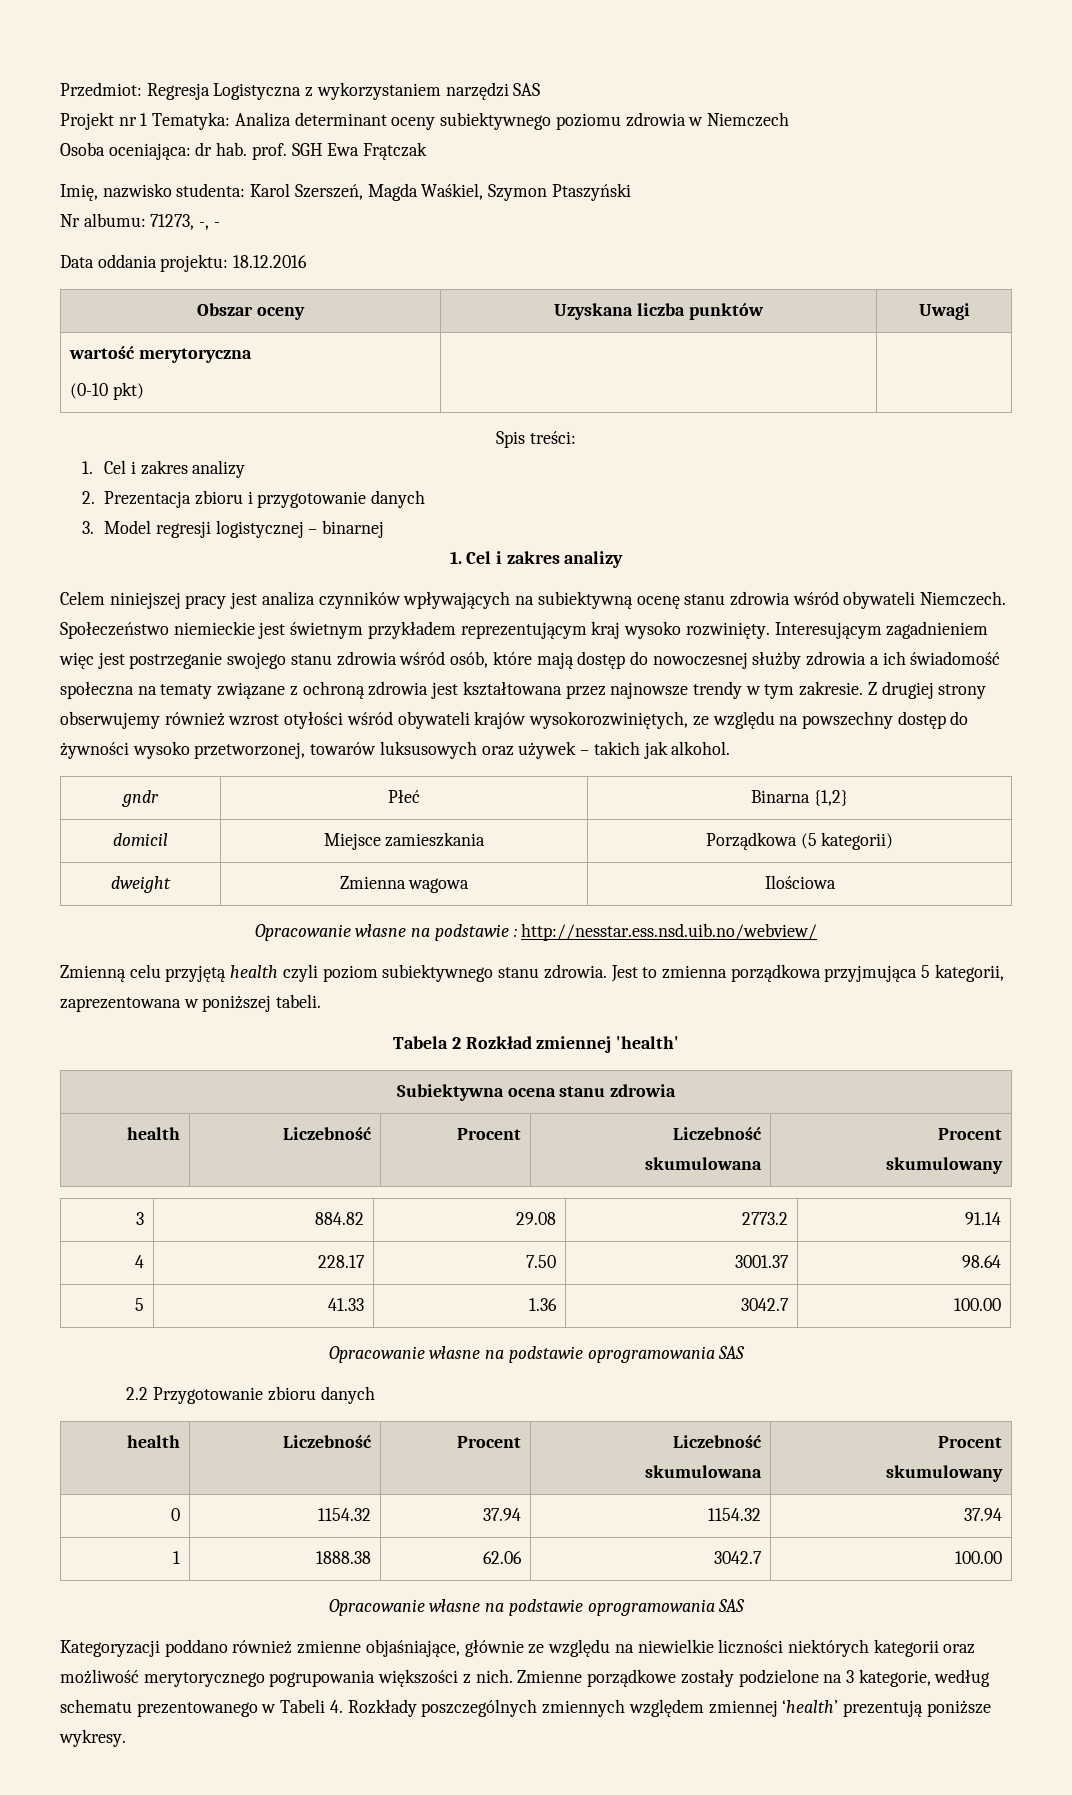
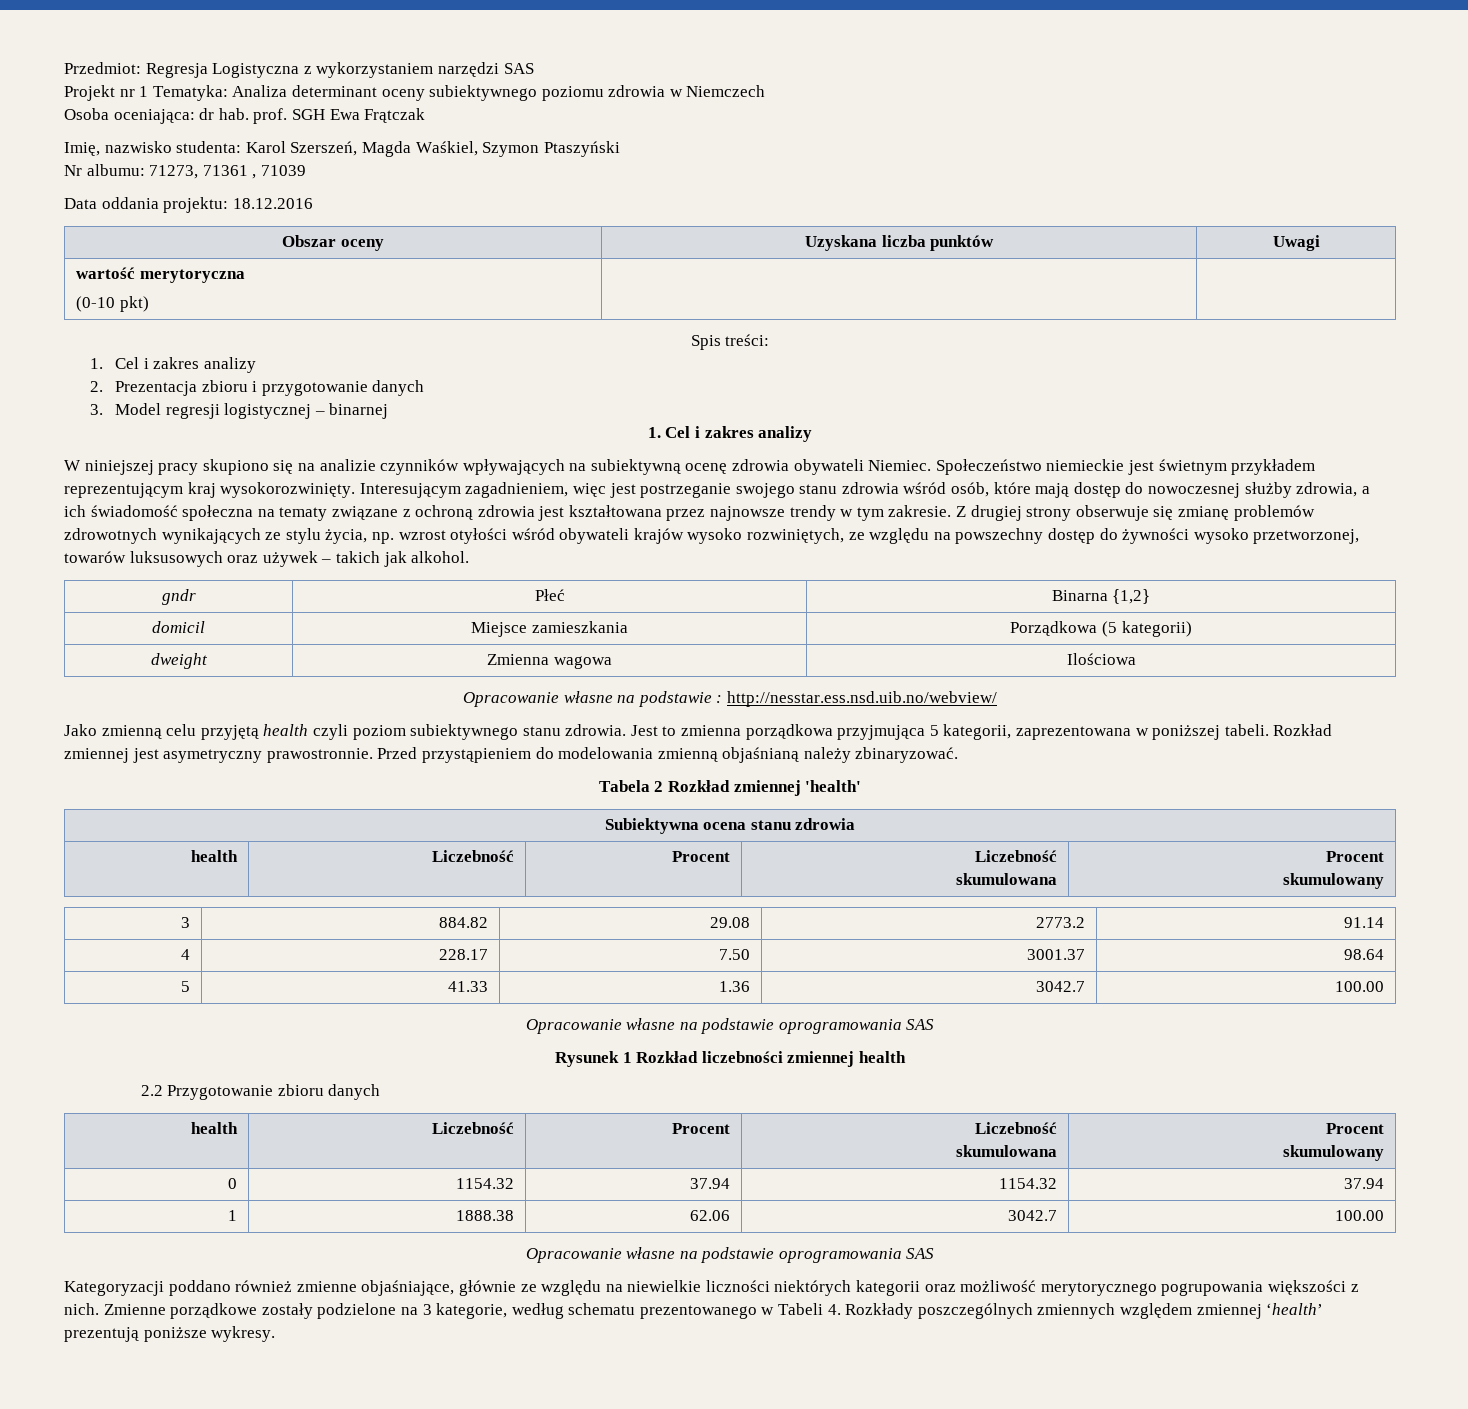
- Nr albumu: 71273, -, -
+ Nr albumu: 71273, 71361 , 71039
- Celem niniejszej pracy jest analiza czynników wpływających na subiektywną ocenę stanu zdrowia wśród obywateli Niemczech.
+ W niniejszej pracy skupiono się na analizie czynników wpływających na subiektywną ocenę zdrowia obywateli Niemiec.
- Społeczeństwo niemieckie jest świetnym przykładem reprezentującym kraj wysoko rozwinięty. Interesującym zagadnieniem więc jest postrzeganie swojego stanu zdrowia wśród osób, które mają dostęp do nowoczesnej służby zdrowia a ich świadomość społeczna na tematy związane z ochroną zdrowia jest kształtowana przez najnowsze trendy w tym zakresie.
+ Społeczeństwo niemieckie jest świetnym przykładem reprezentującym kraj wysokorozwinięty. Interesującym zagadnieniem, więc jest postrzeganie swojego stanu zdrowia wśród osób, które mają dostęp do nowoczesnej służby zdrowia, a ich świadomość społeczna na tematy związane z ochroną zdrowia jest kształtowana przez najnowsze trendy w tym zakresie.
- Z drugiej strony obserwujemy również wzrost otyłości wśród obywateli krajów wysokorozwiniętych, ze względu na powszechny dostęp do żywności wysoko przetworzonej, towarów luksusowych oraz używek – takich jak alkohol.
+ Z drugiej strony obserwuje się zmianę problemów zdrowotnych wynikających ze stylu życia, np. wzrost otyłości wśród obywateli krajów wysoko rozwiniętych, ze względu na powszechny dostęp do żywności wysoko przetworzonej, towarów luksusowych oraz używek – takich jak alkohol.
- Zmienną celu przyjętą health czyli poziom subiektywnego stanu zdrowia.
+ Jako zmienną celu przyjętą health czyli poziom subiektywnego stanu zdrowia.
+ Rozkład zmiennej jest asymetryczny prawostronnie. Przed przystąpieniem do modelowania zmienną objaśnianą należy zbinaryzować.
+ Rysunek 1 Rozkład liczebności zmiennej health

